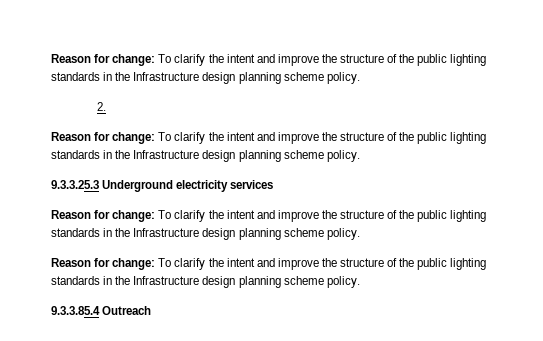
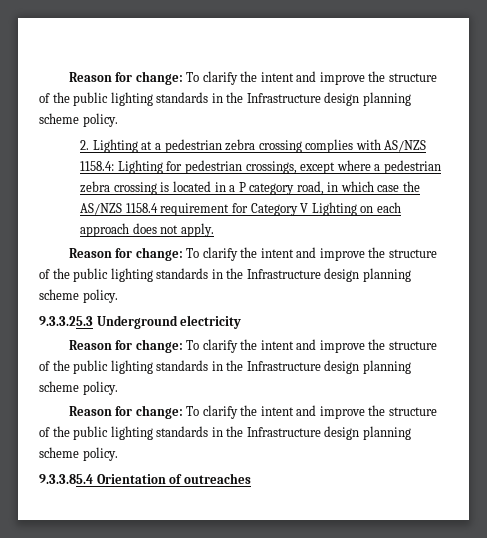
- 2.
+ 2. Lighting at a pedestrian zebra crossing complies with AS/NZS 1158.4: Lighting for pedestrian crossings, except where a pedestrian zebra crossing is located in a P category road, in which case the AS/NZS 1158.4 requirement for Category V Lighting on each approach does not apply.
- 9.3.3.25.3 Underground electricity services
+ 9.3.3.25.3 Underground electricity
- 9.3.3.85.4 Outreach
+ 9.3.3.85.4 Orientation of outreaches

